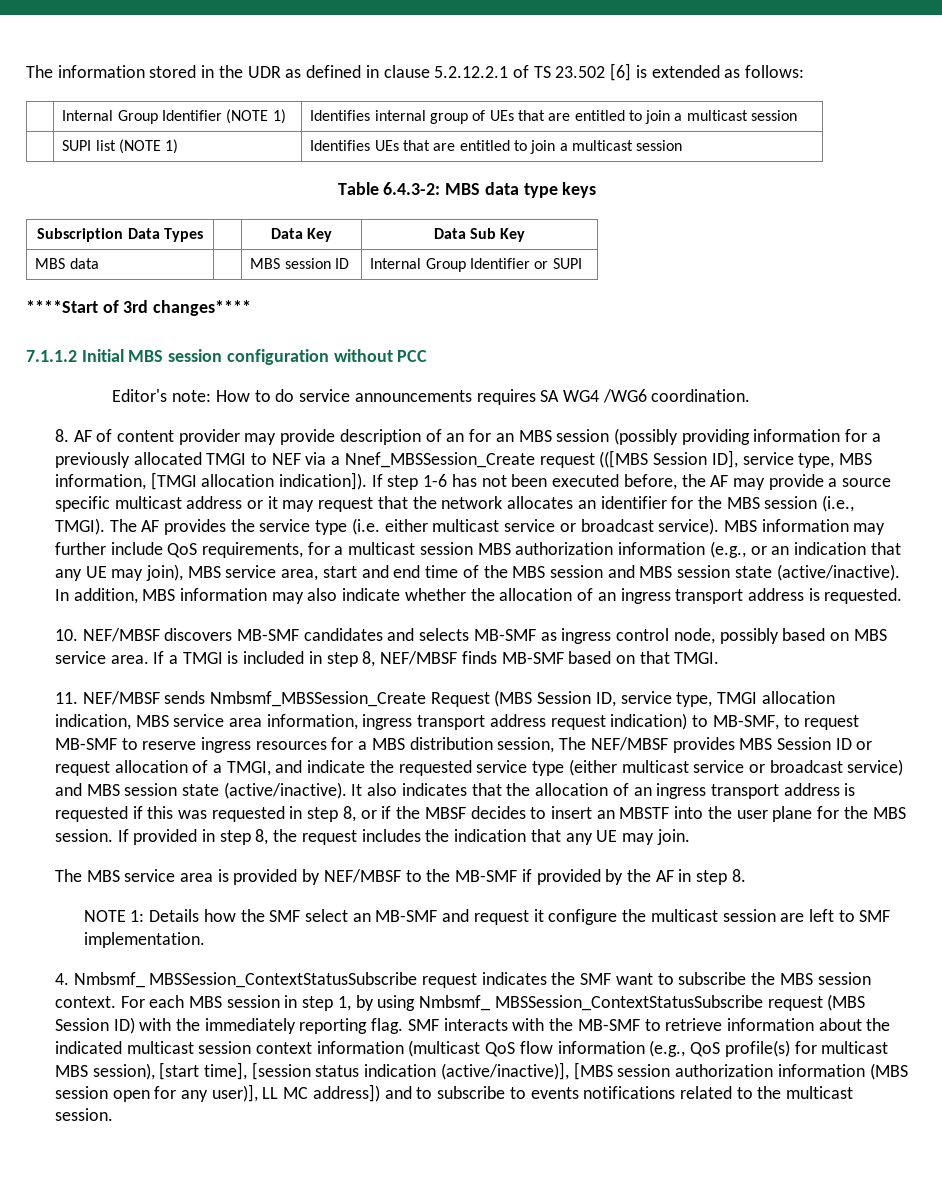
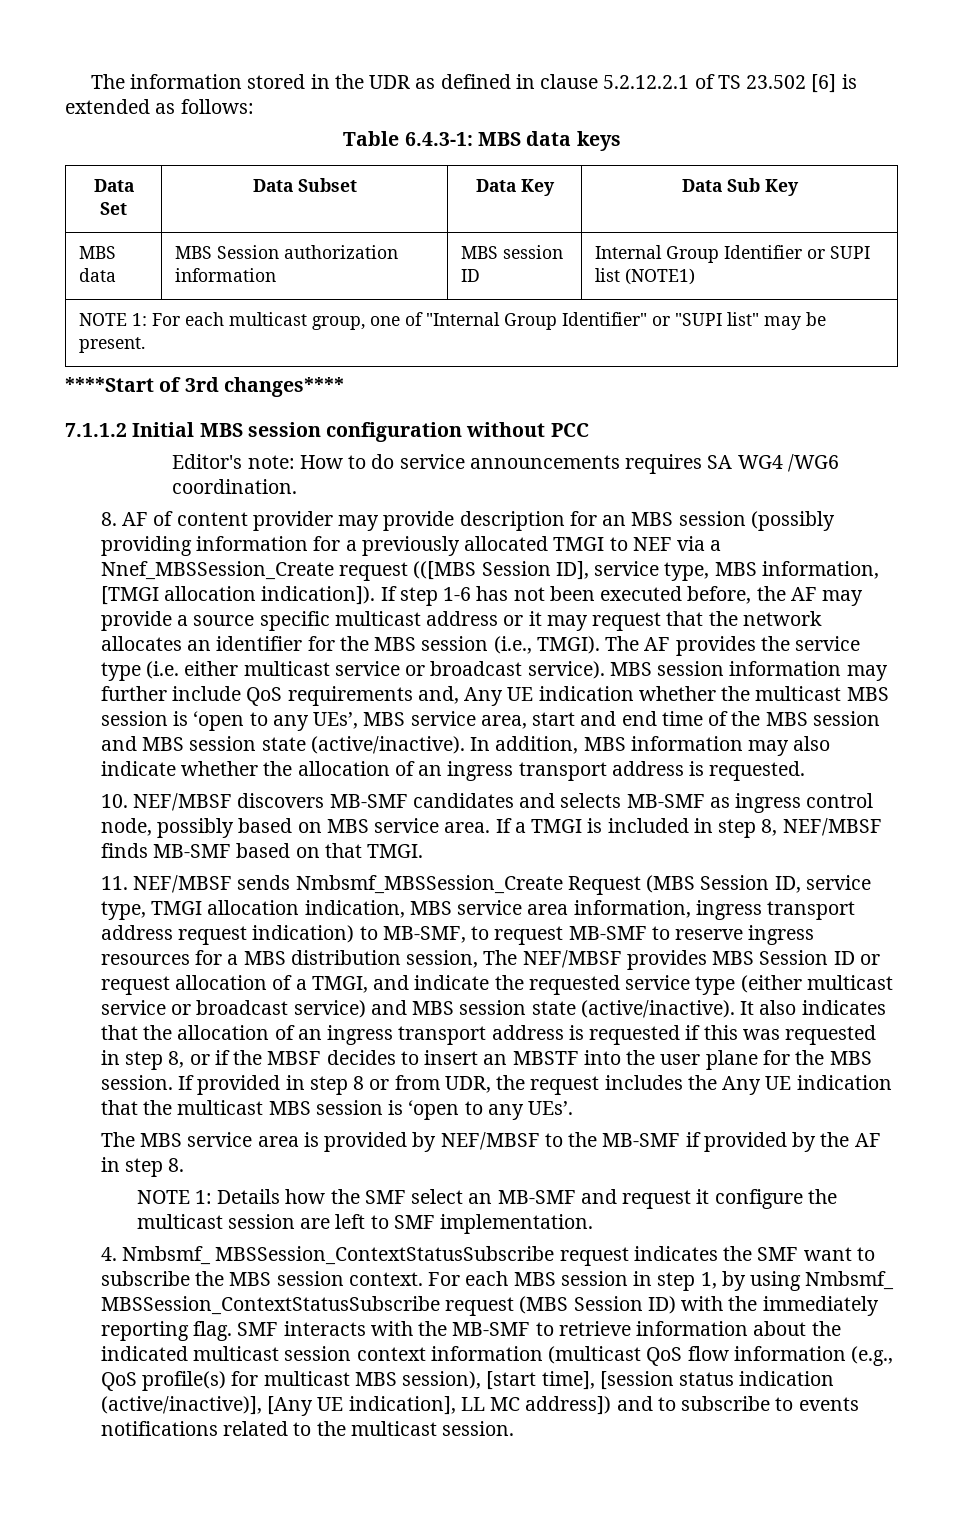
- | Internal Group Identifier (NOTE 1) | Identifies internal group of UEs that are entitled to join a multicast session
- | SUPI list (NOTE 1) | Identifies UEs that are entitled to join a multicast session
- Table 6.4.3-2: MBS data type keys
+ Table 6.4.3-1: MBS data keys
- Subscription Data Types | | Data Key | Data Sub Key
+ Data Set | Data Subset | Data Key | Data Sub Key
- MBS data | | MBS session ID | Internal Group Identifier or SUPI
+ MBS data | MBS Session authorization information | MBS session ID | Internal Group Identifier or SUPI list (NOTE1)
+ NOTE 1: For each multicast group, one of "Internal Group Identifier" or "SUPI list" may be present.
- 8. AF of content provider may provide description of an for an MBS session (possibly providing information for a previously allocated TMGI to NEF via a Nnef_MBSSession_Create request (([MBS Session ID], service type, MBS information, [TMGI allocation indication]).
+ 8. AF of content provider may provide description for an MBS session (possibly providing information for a previously allocated TMGI to NEF via a Nnef_MBSSession_Create request (([MBS Session ID], service type, MBS information, [TMGI allocation indication]).
- MBS information may further include QoS requirements, for a multicast session MBS authorization information (e.g., or an indication that any UE may join), MBS service area, start and end time of the MBS session and MBS session state (active/inactive).
+ MBS session information may further include QoS requirements and, Any UE indication whether the multicast MBS session is ‘open to any UEs’, MBS service area, start and end time of the MBS session and MBS session state (active/inactive).
- If provided in step 8, the request includes the indication that any UE may join.
+ If provided in step 8 or from UDR, the request includes the Any UE indication that the multicast MBS session is ‘open to any UEs’.
- SMF interacts with the MB-SMF to retrieve information about the indicated multicast session context information (multicast QoS flow information (e.g., QoS profile(s) for multicast MBS session), [start time], [session status indication (active/inactive)], [MBS session authorization information (MBS session open for any user)], LL MC address]) and to subscribe to events notifications related to the multicast session.
+ SMF interacts with the MB-SMF to retrieve information about the indicated multicast session context information (multicast QoS flow information (e.g., QoS profile(s) for multicast MBS session), [start time], [session status indication (active/inactive)], [Any UE indication], LL MC address]) and to subscribe to events notifications related to the multicast session.

